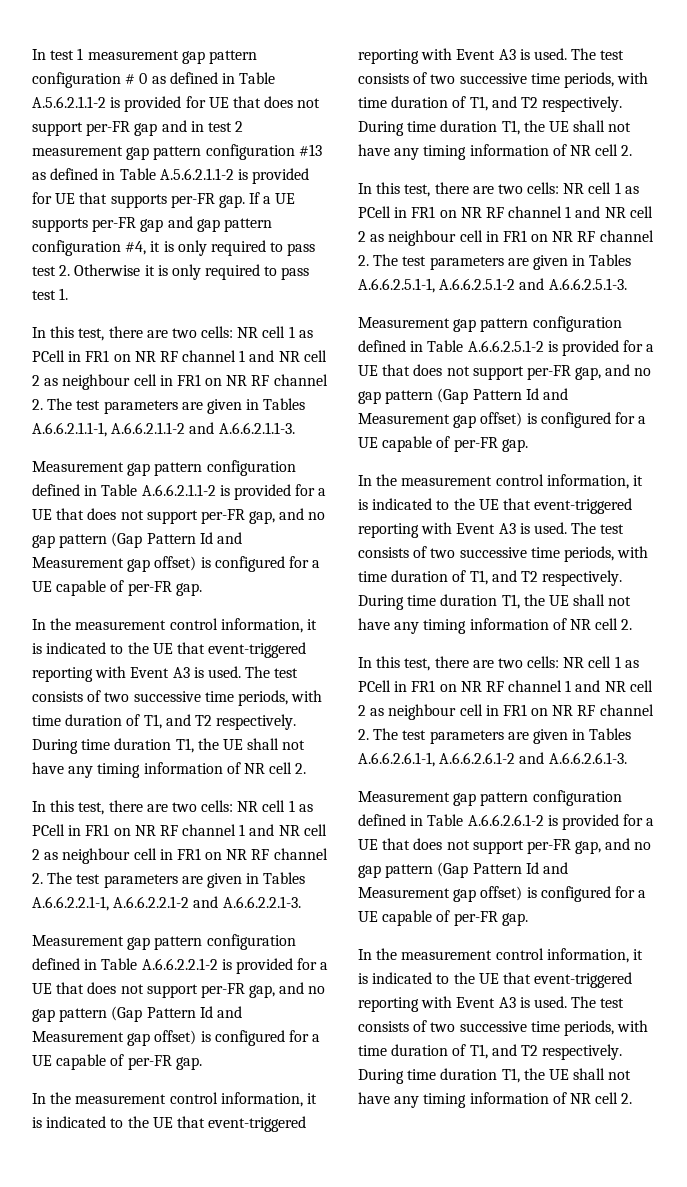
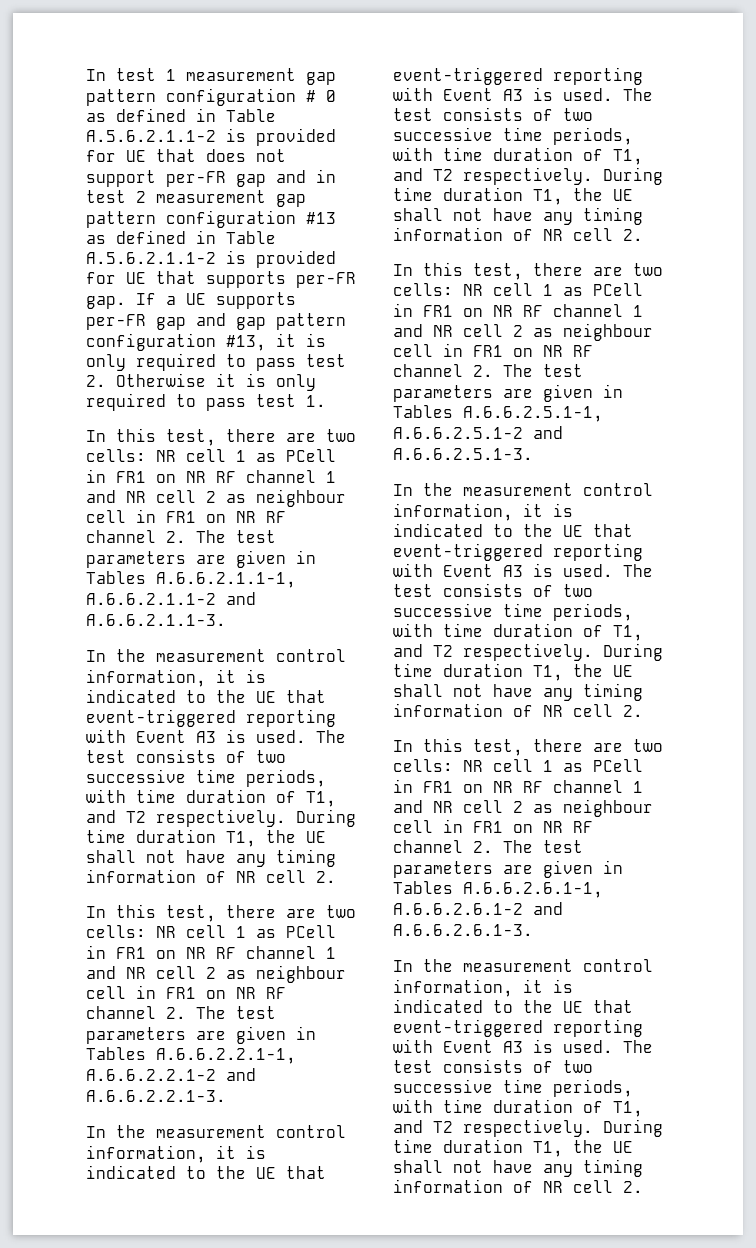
- If a UE supports per-FR gap and gap pattern configuration #4, it is only required to pass test 2. Otherwise it is only required to pass test 1.
+ If a UE supports per-FR gap and gap pattern configuration #13, it is only required to pass test 2. Otherwise it is only required to pass test 1.
- Measurement gap pattern configuration defined in Table A.6.6.2.1.1-2 is provided for a UE that does not support per-FR gap, and no gap pattern (Gap Pattern Id and Measurement gap offset) is configured for a UE capable of per-FR gap.
- Measurement gap pattern configuration defined in Table A.6.6.2.2.1-2 is provided for a UE that does not support per-FR gap, and no gap pattern (Gap Pattern Id and Measurement gap offset) is configured for a UE capable of per-FR gap.
- Measurement gap pattern configuration defined in Table A.6.6.2.5.1-2 is provided for a UE that does not support per-FR gap, and no gap pattern (Gap Pattern Id and Measurement gap offset) is configured for a UE capable of per-FR gap.
- Measurement gap pattern configuration defined in Table A.6.6.2.6.1-2 is provided for a UE that does not support per-FR gap, and no gap pattern (Gap Pattern Id and Measurement gap offset) is configured for a UE capable of per-FR gap.

